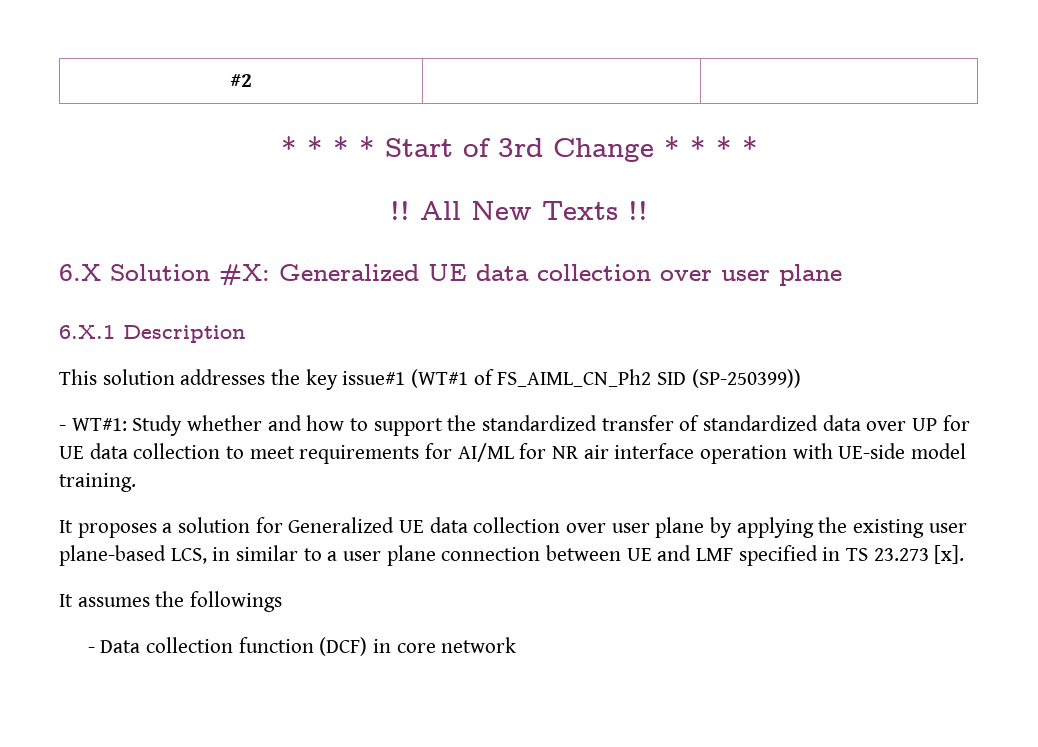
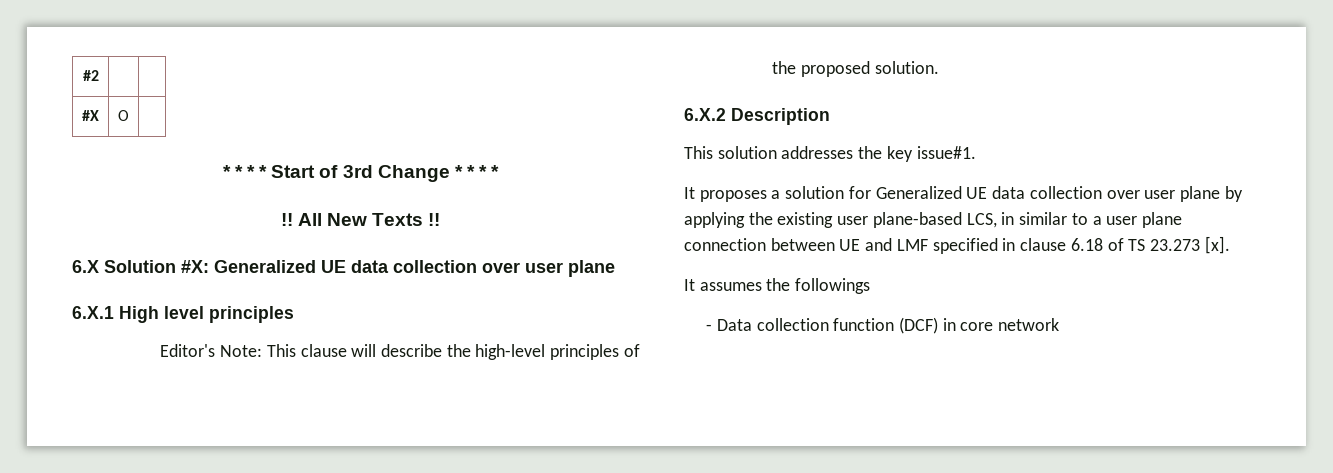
+ #X | O |
- 6.X.1 Description
+ 6.X.1 High level principles
+ Editor's Note: This clause will describe the high-level principles of the proposed solution.
+ 6.X.2 Description
- This solution addresses the key issue#1 (WT#1 of FS_AIML_CN_Ph2 SID (SP-250399))
- - WT#1: Study whether and how to support the standardized transfer of standardized data over UP for UE data collection to meet requirements for AI/ML for NR air interface operation with UE-side model training.
+ This solution addresses the key issue#1.
- It proposes a solution for Generalized UE data collection over user plane by applying the existing user plane-based LCS, in similar to a user plane connection between UE and LMF specified in TS 23.273 [x].
+ It proposes a solution for Generalized UE data collection over user plane by applying the existing user plane-based LCS, in similar to a user plane connection between UE and LMF specified in clause 6.18 of TS 23.273 [x].

